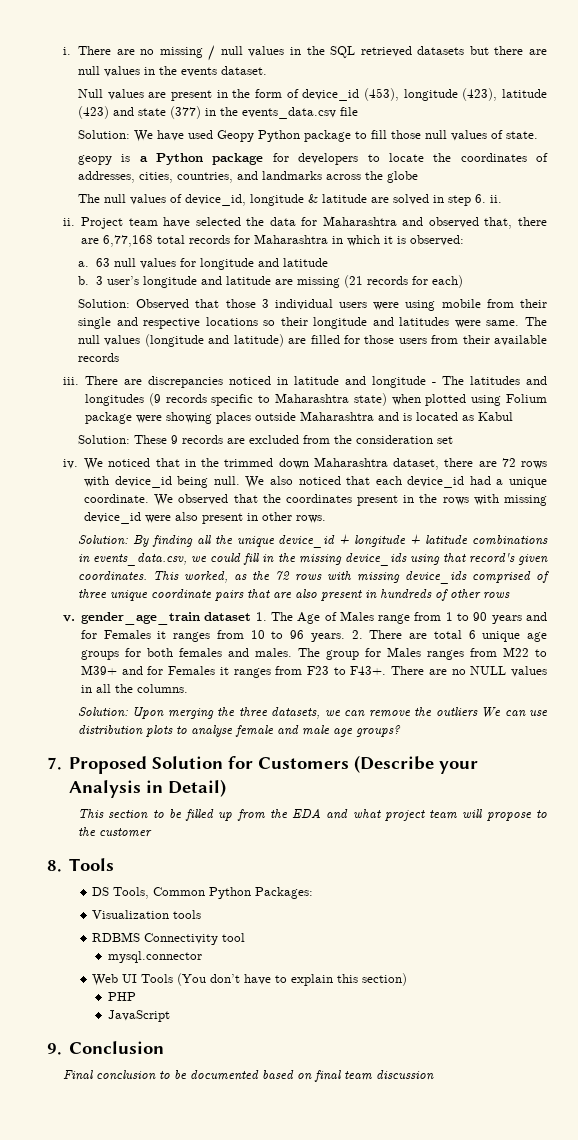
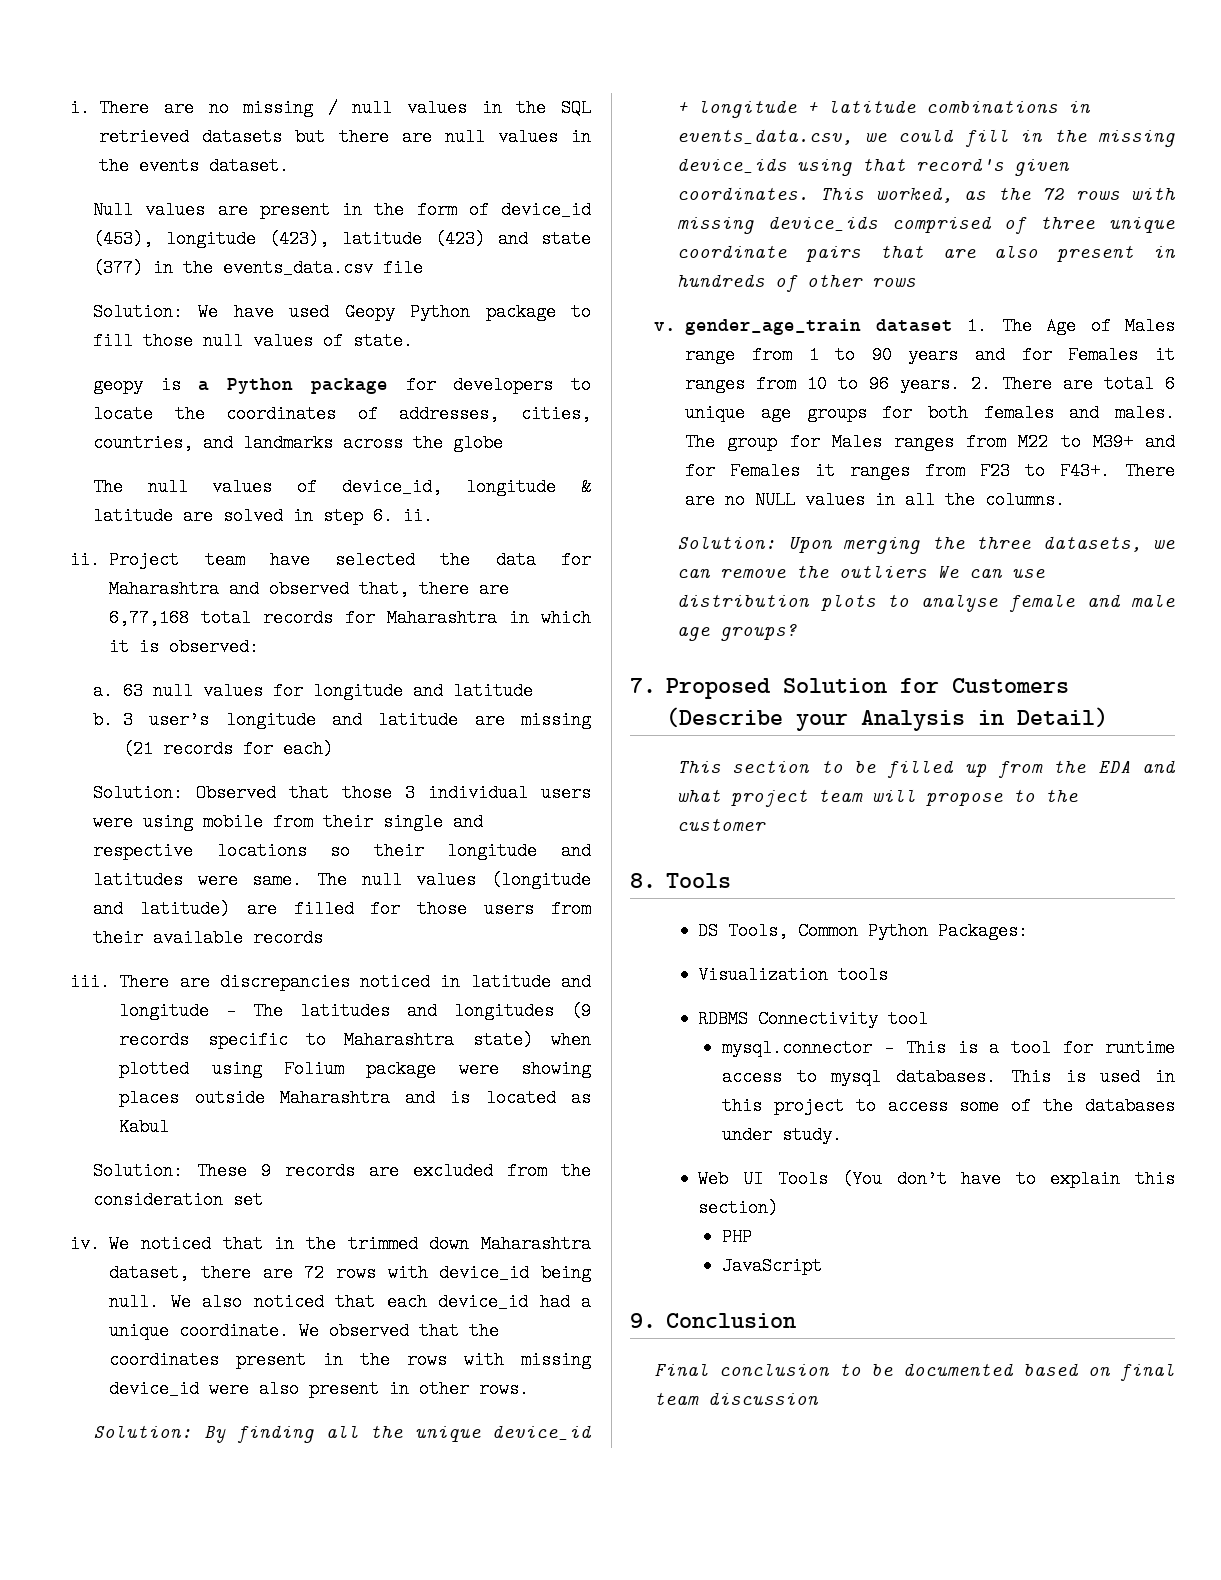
- mysql.connector
+ mysql.connector – This is a tool for runtime access to mysql databases. This is used in this project to access some of the databases under study.

